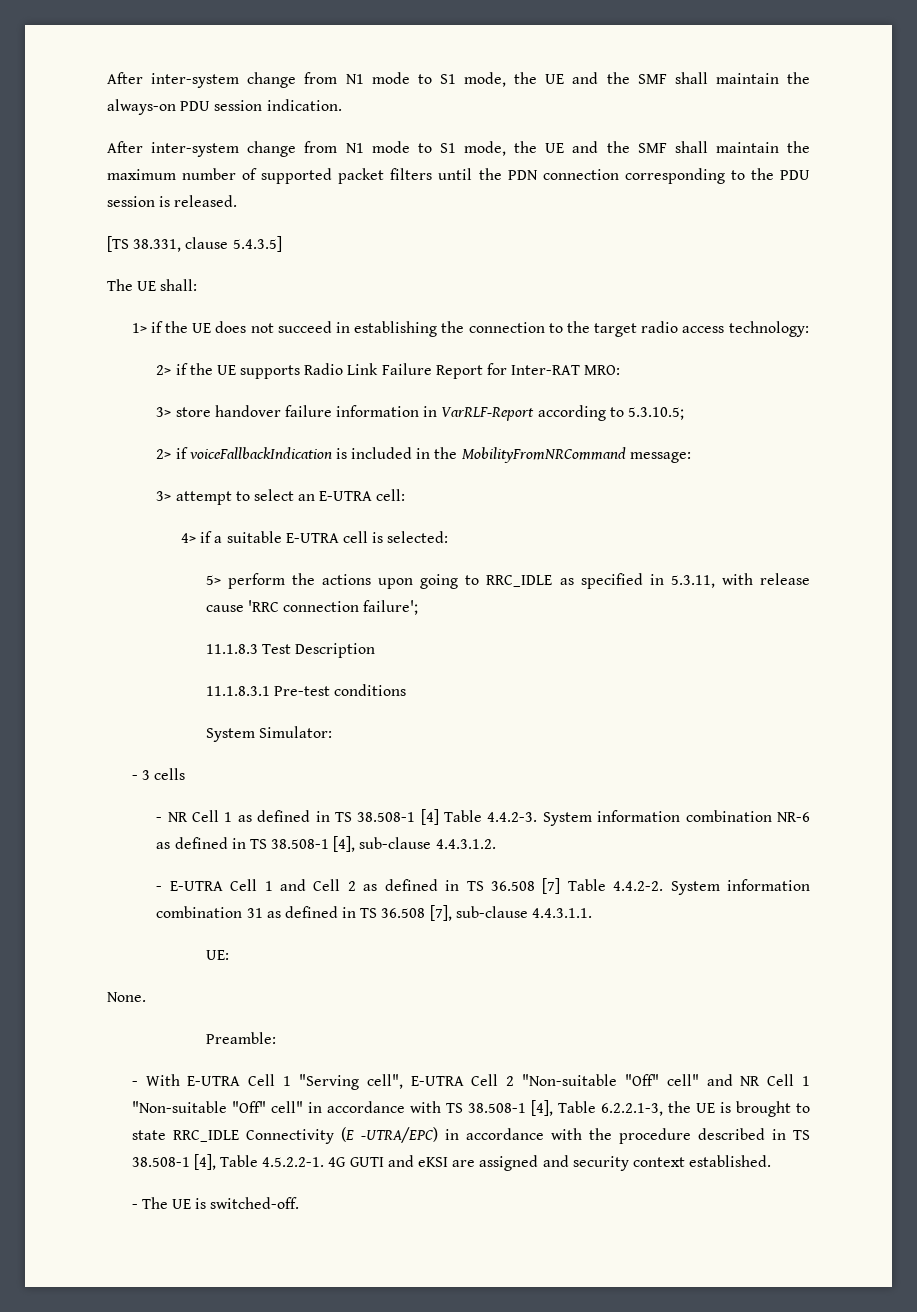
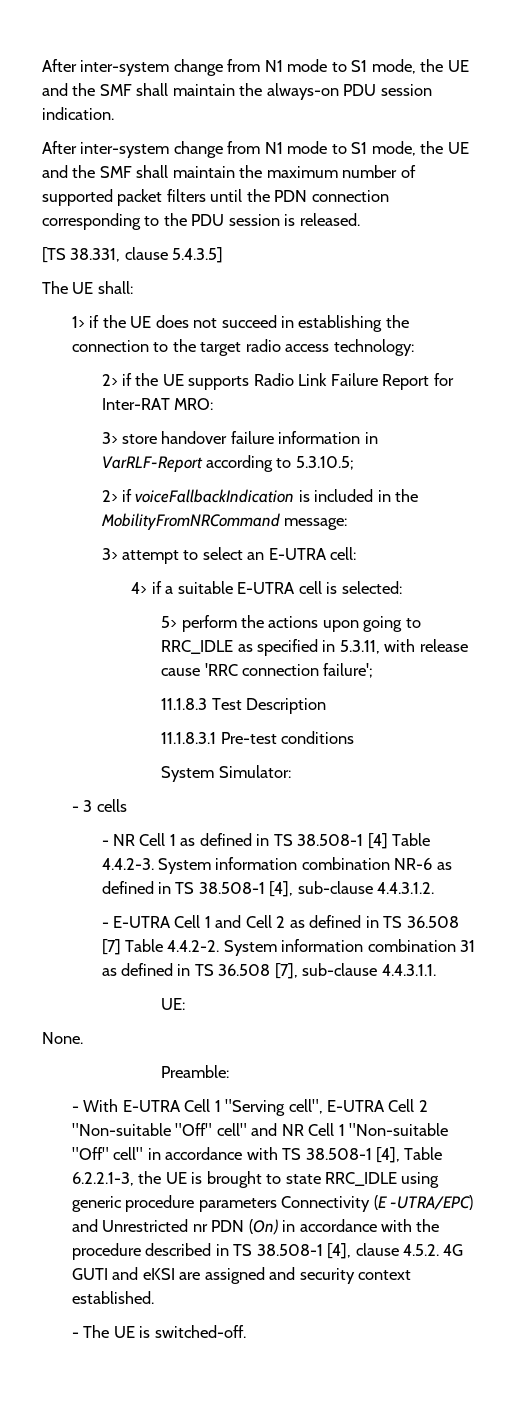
- - With E-UTRA Cell 1 "Serving cell", E-UTRA Cell 2 "Non-suitable "Off" cell" and NR Cell 1 "Non-suitable "Off" cell" in accordance with TS 38.508-1 [4], Table 6.2.2.1-3, the UE is brought to state RRC_IDLE Connectivity (E -UTRA/EPC) in accordance with the procedure described in TS 38.508-1 [4], Table 4.5.2.2-1. 4G GUTI and eKSI are assigned and security context established.
+ - With E-UTRA Cell 1 "Serving cell", E-UTRA Cell 2 "Non-suitable "Off" cell" and NR Cell 1 "Non-suitable "Off" cell" in accordance with TS 38.508-1 [4], Table 6.2.2.1-3, the UE is brought to state RRC_IDLE using generic procedure parameters Connectivity (E -UTRA/EPC) and Unrestricted nr PDN (On) in accordance with the procedure described in TS 38.508-1 [4], clause 4.5.2. 4G GUTI and eKSI are assigned and security context established.

